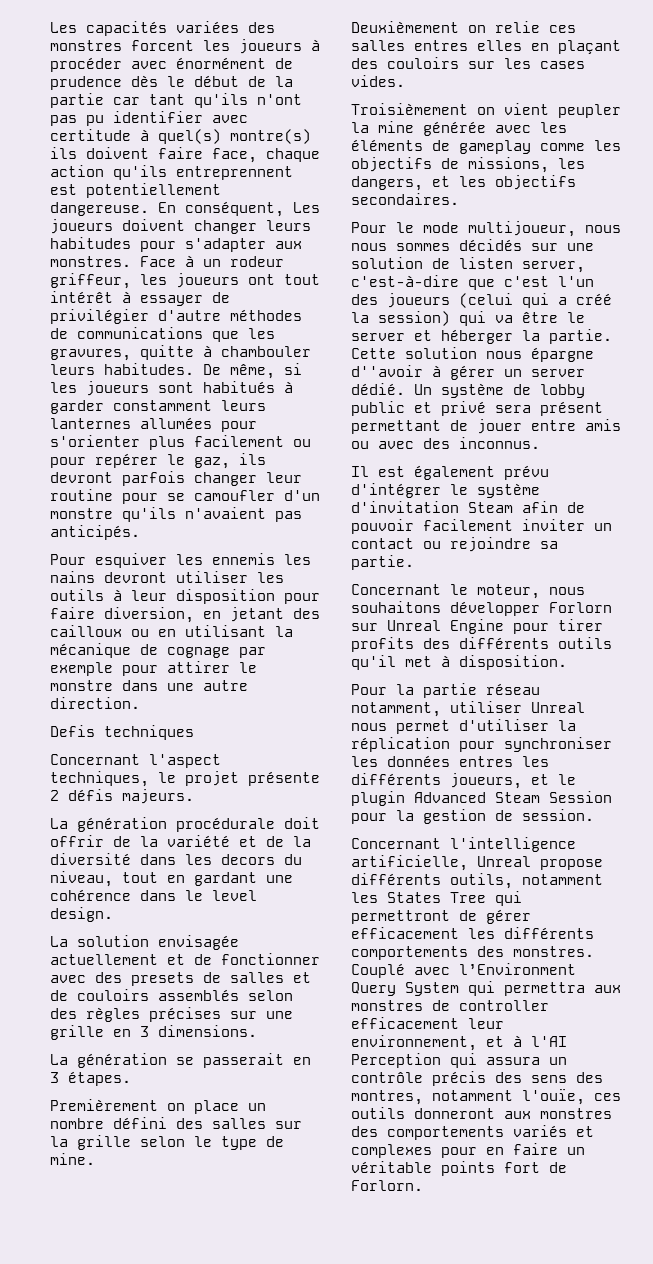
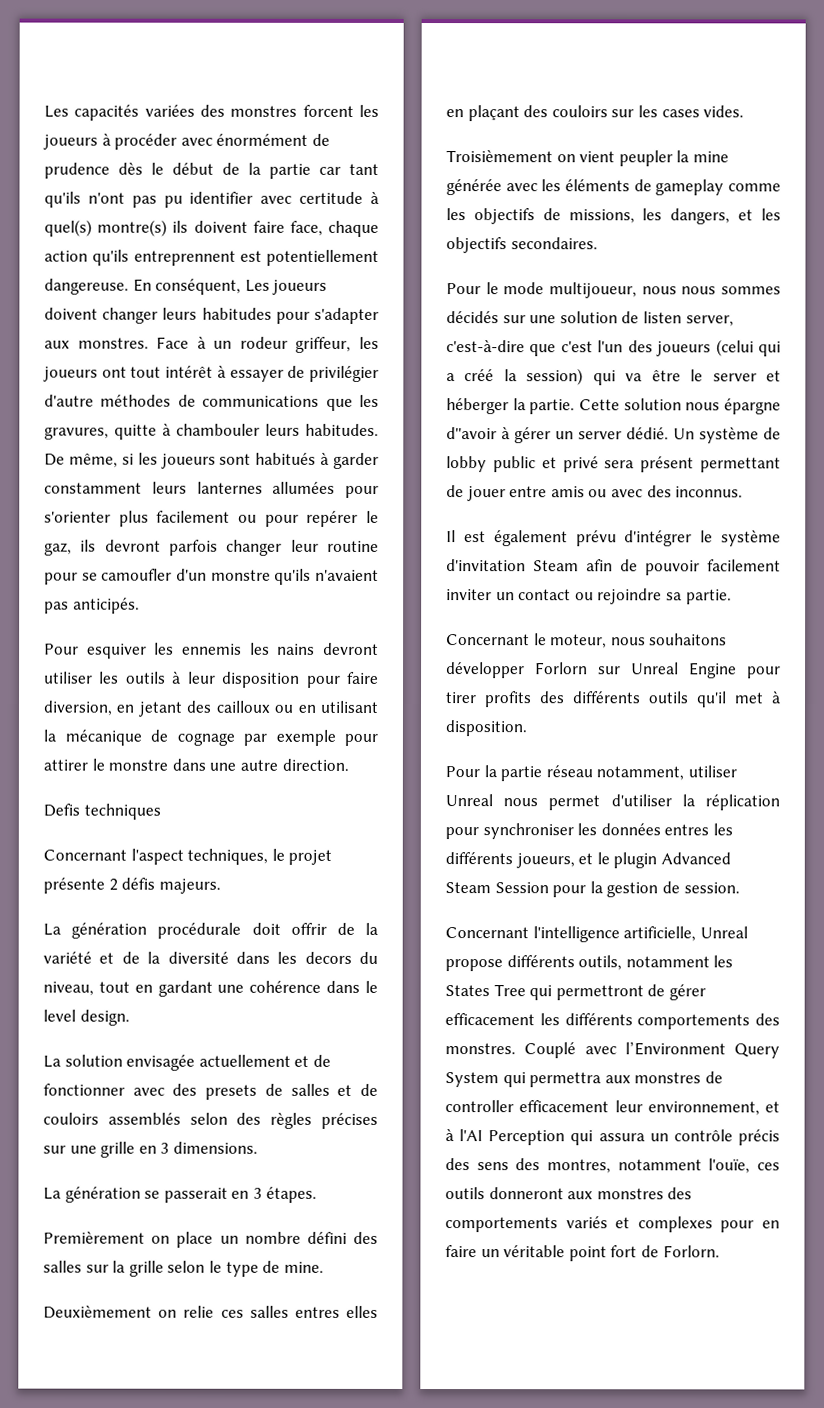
- Couplé avec l’Environment Query System qui permettra aux monstres de controller efficacement leur environnement, et à l'AI Perception qui assura un contrôle précis des sens des montres, notamment l'ouïe, ces outils donneront aux monstres des comportements variés et complexes pour en faire un véritable points fort de Forlorn.
+ Couplé avec l’Environment Query System qui permettra aux monstres de controller efficacement leur environnement, et à l'AI Perception qui assura un contrôle précis des sens des montres, notamment l'ouïe, ces outils donneront aux monstres des comportements variés et complexes pour en faire un véritable point fort de Forlorn.

